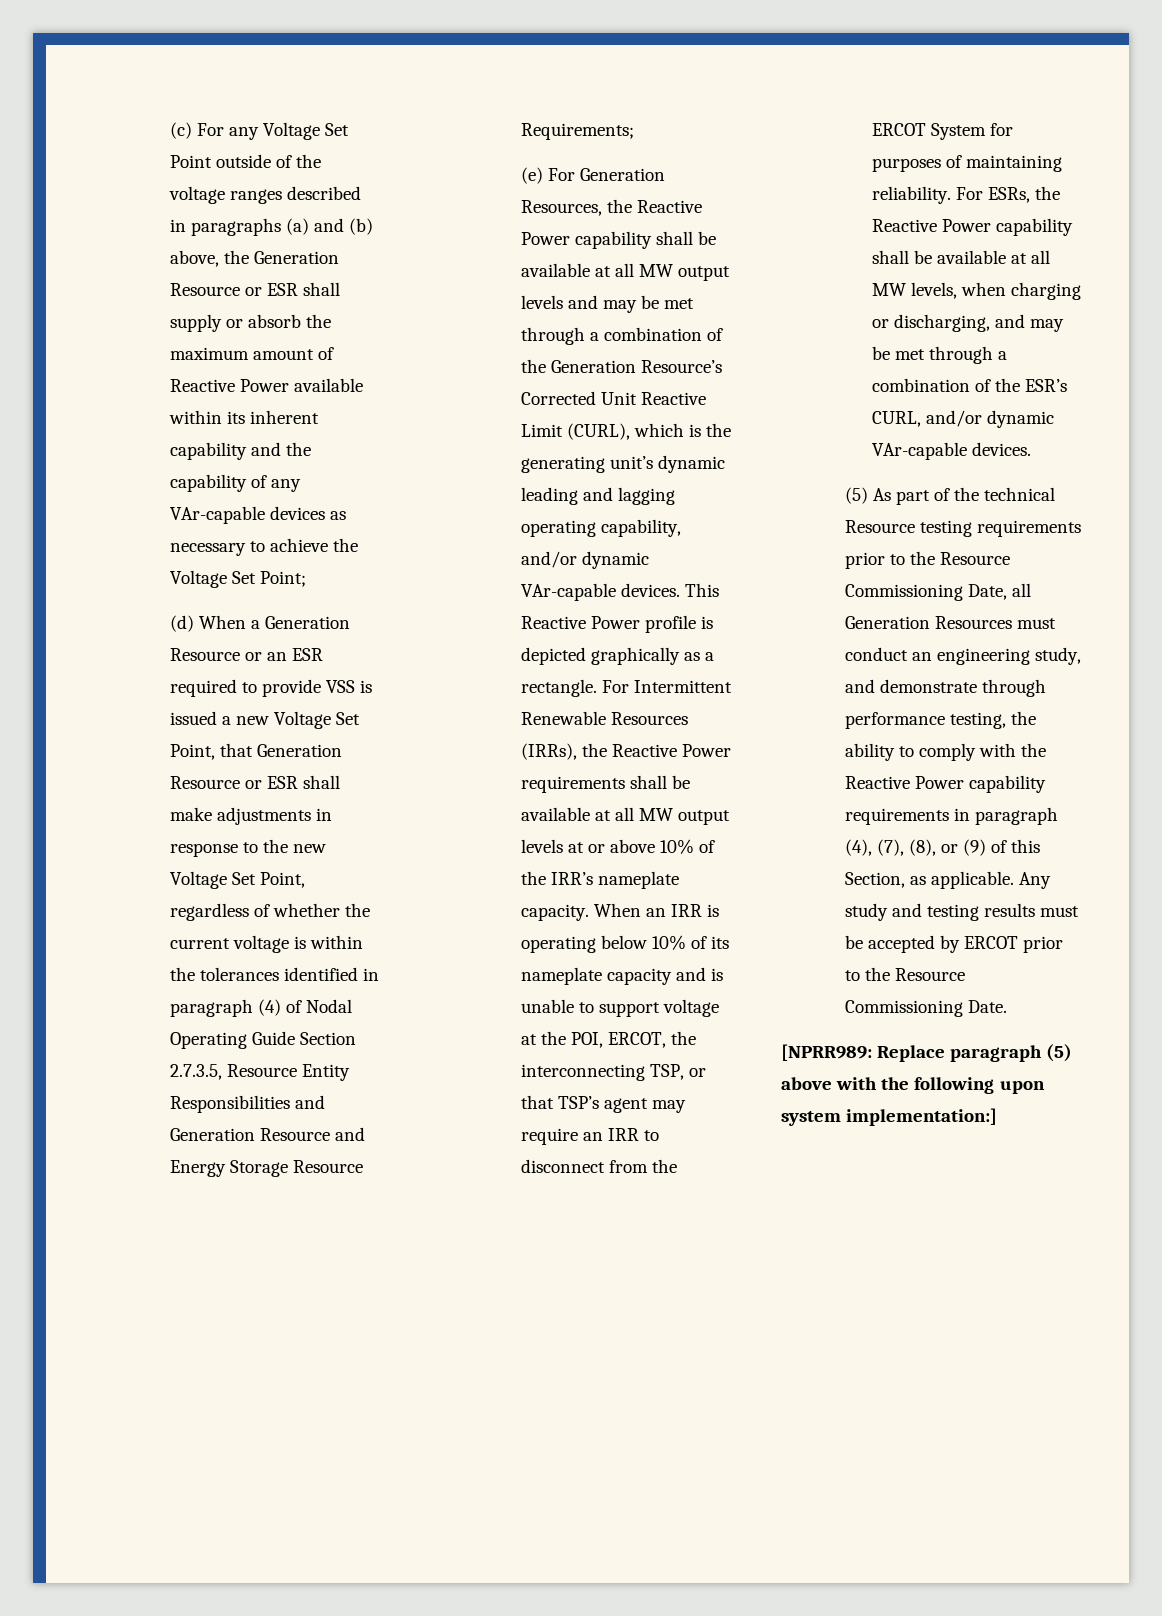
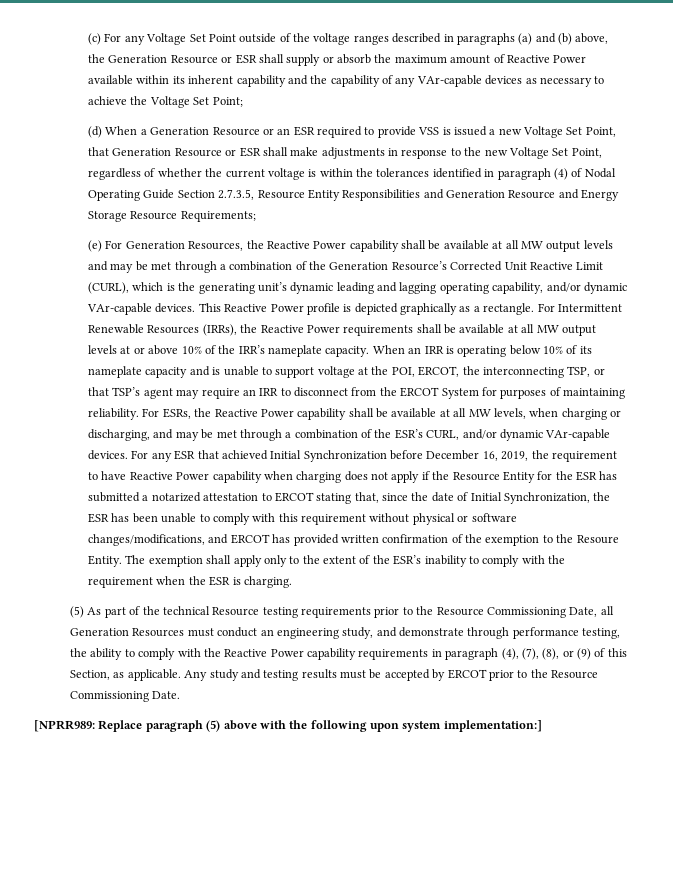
+ For any ESR that achieved Initial Synchronization before December 16, 2019, the requirement to have Reactive Power capability when charging does not apply if the Resource Entity for the ESR has submitted a notarized attestation to ERCOT stating that, since the date of Initial Synchronization, the ESR has been unable to comply with this requirement without physical or software changes/modifications, and ERCOT has provided written confirmation of the exemption to the Resoure Entity. The exemption shall apply only to the extent of the ESR’s inability to comply with the requirement when the ESR is charging.

